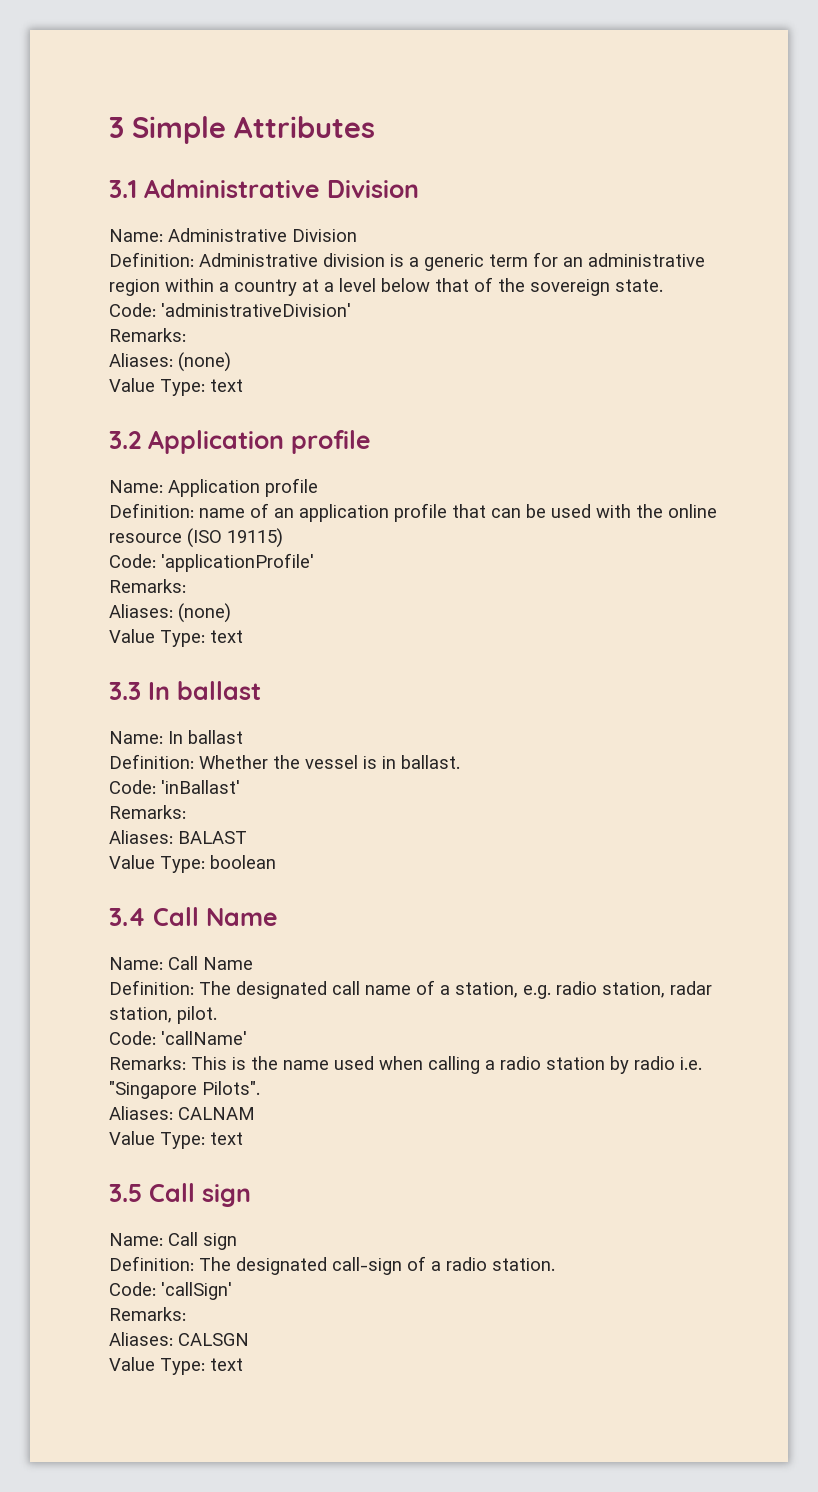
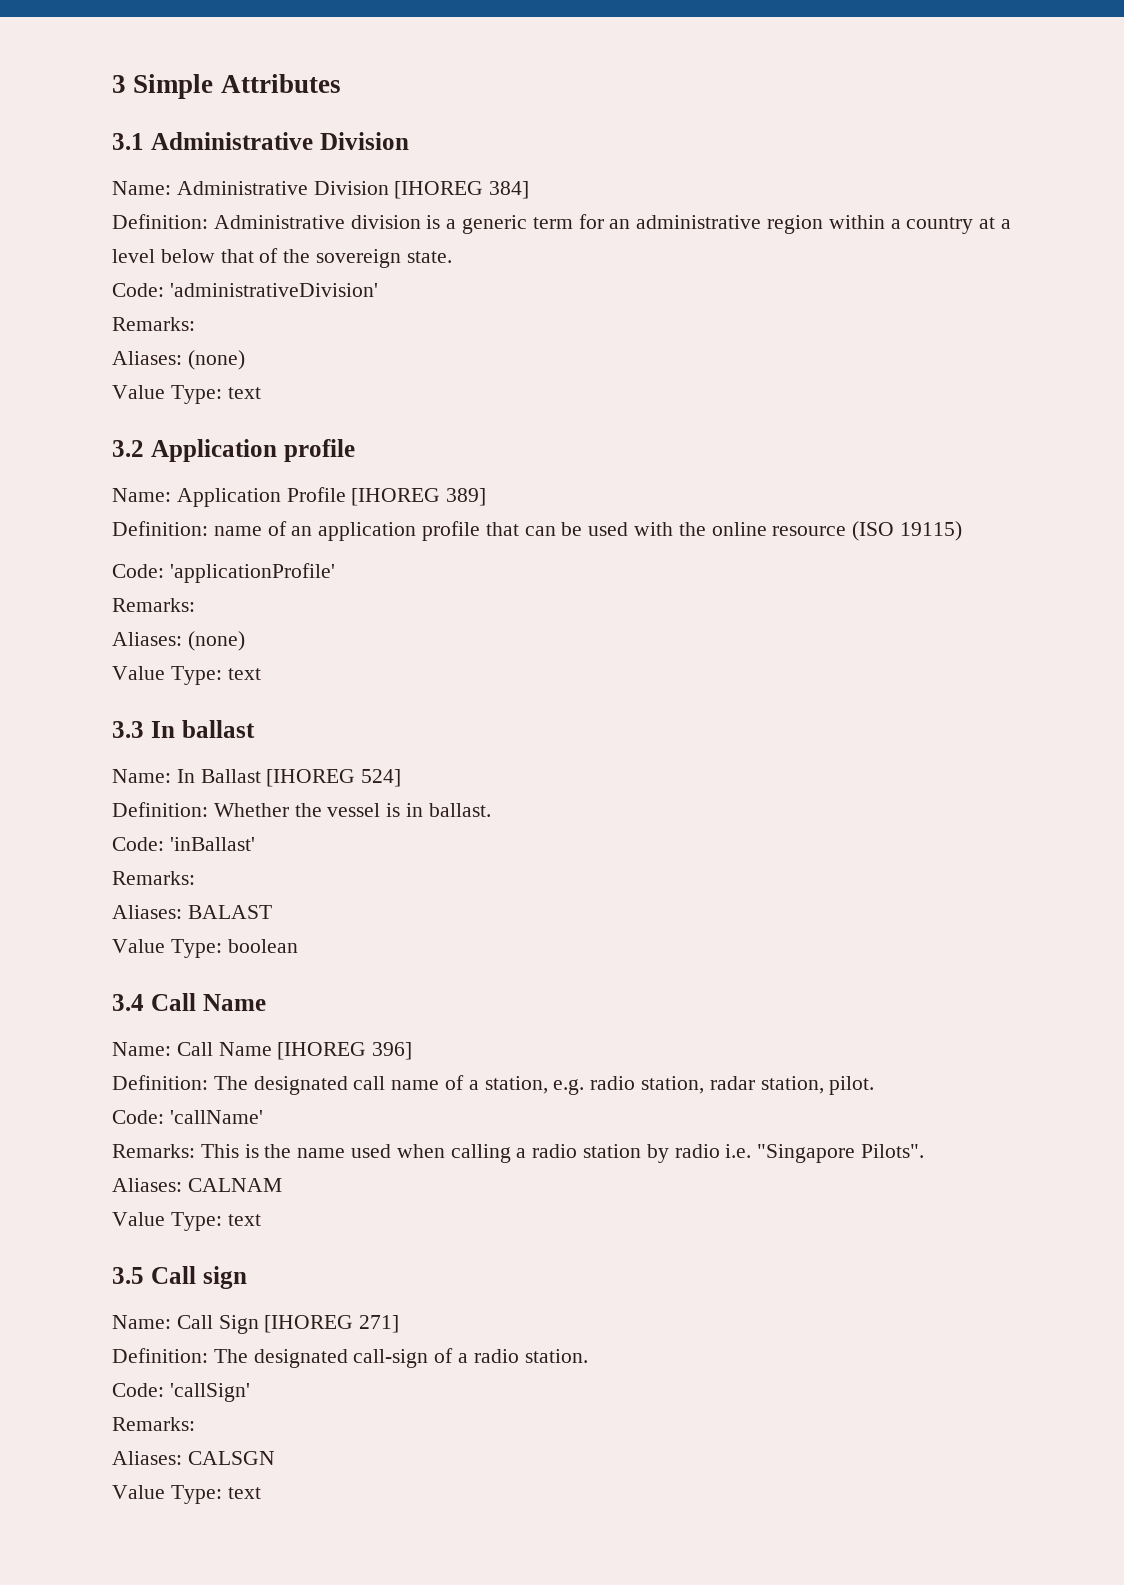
- Name: Administrative Division
+ Name: Administrative Division [IHOREG 384]
- Name: Application profile
+ Name: Application Profile [IHOREG 389]
- Name: In ballast
+ Name: In Ballast [IHOREG 524]
- Name: Call Name
+ Name: Call Name [IHOREG 396]
- Name: Call sign
+ Name: Call Sign [IHOREG 271]

